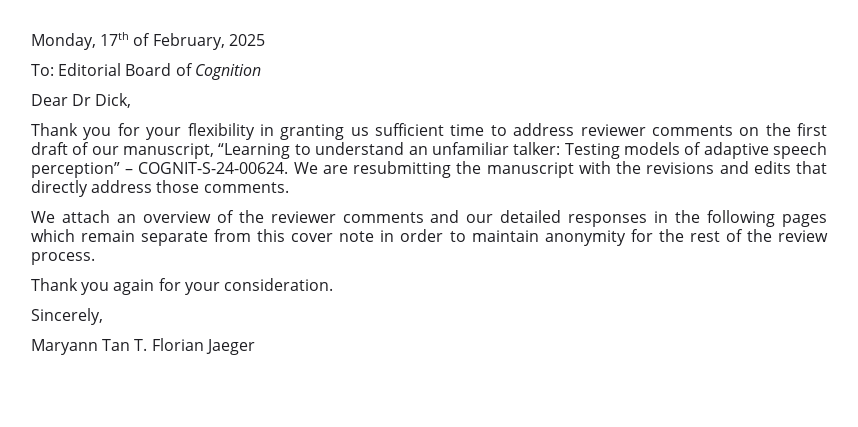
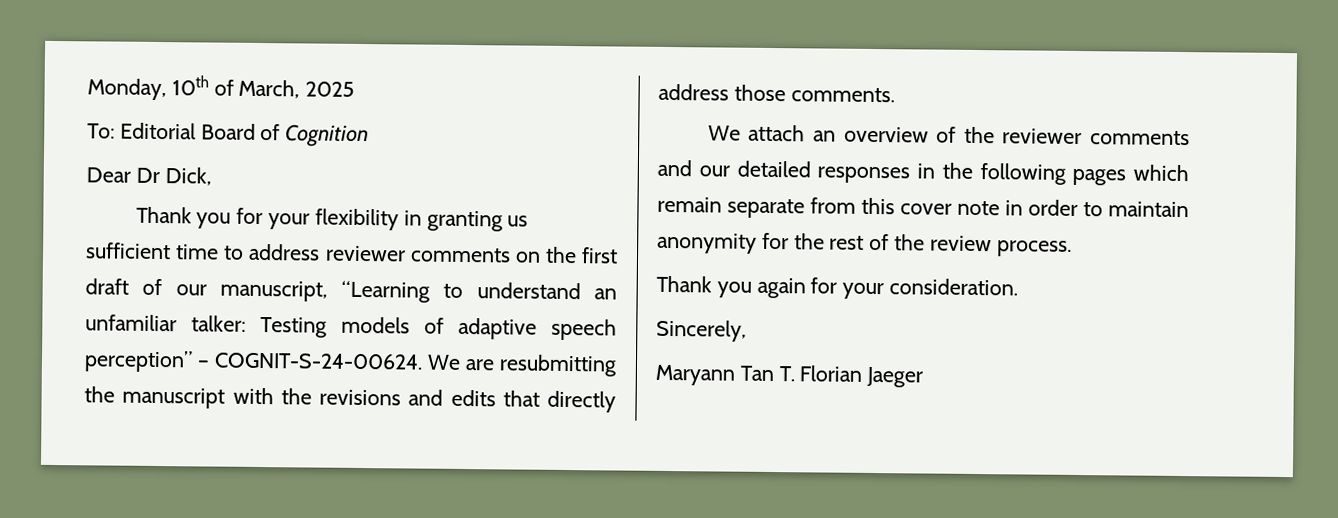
- Monday, 17th of February, 2025
+ Monday, 10th of March, 2025

